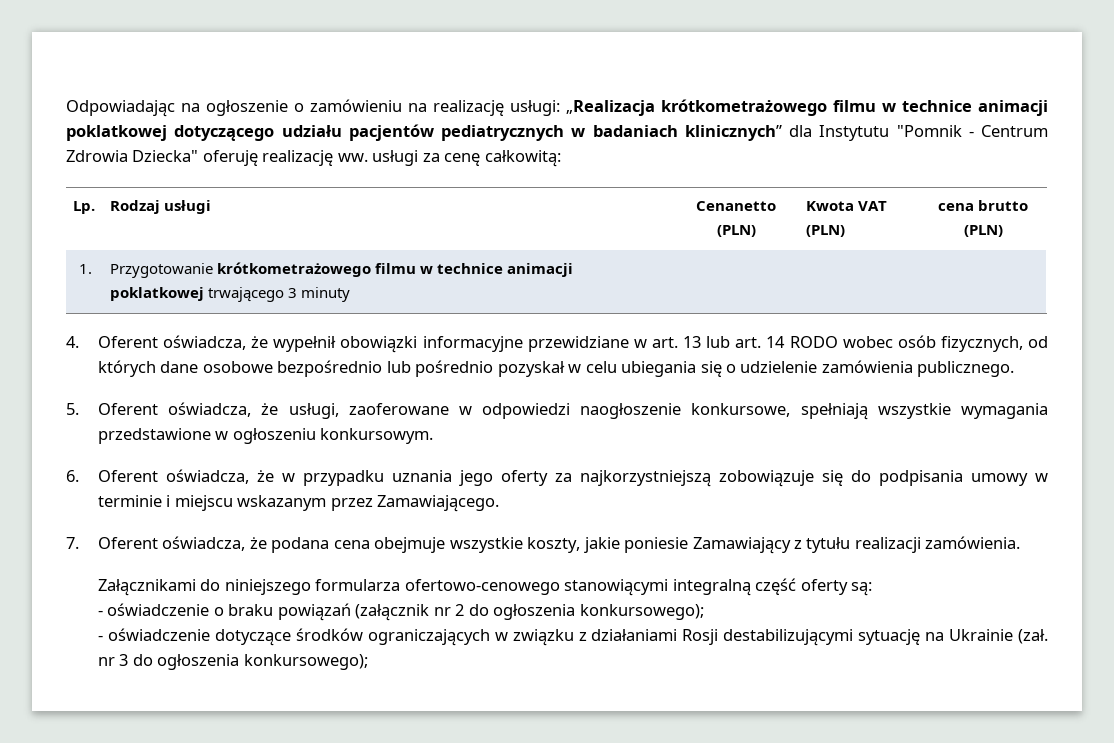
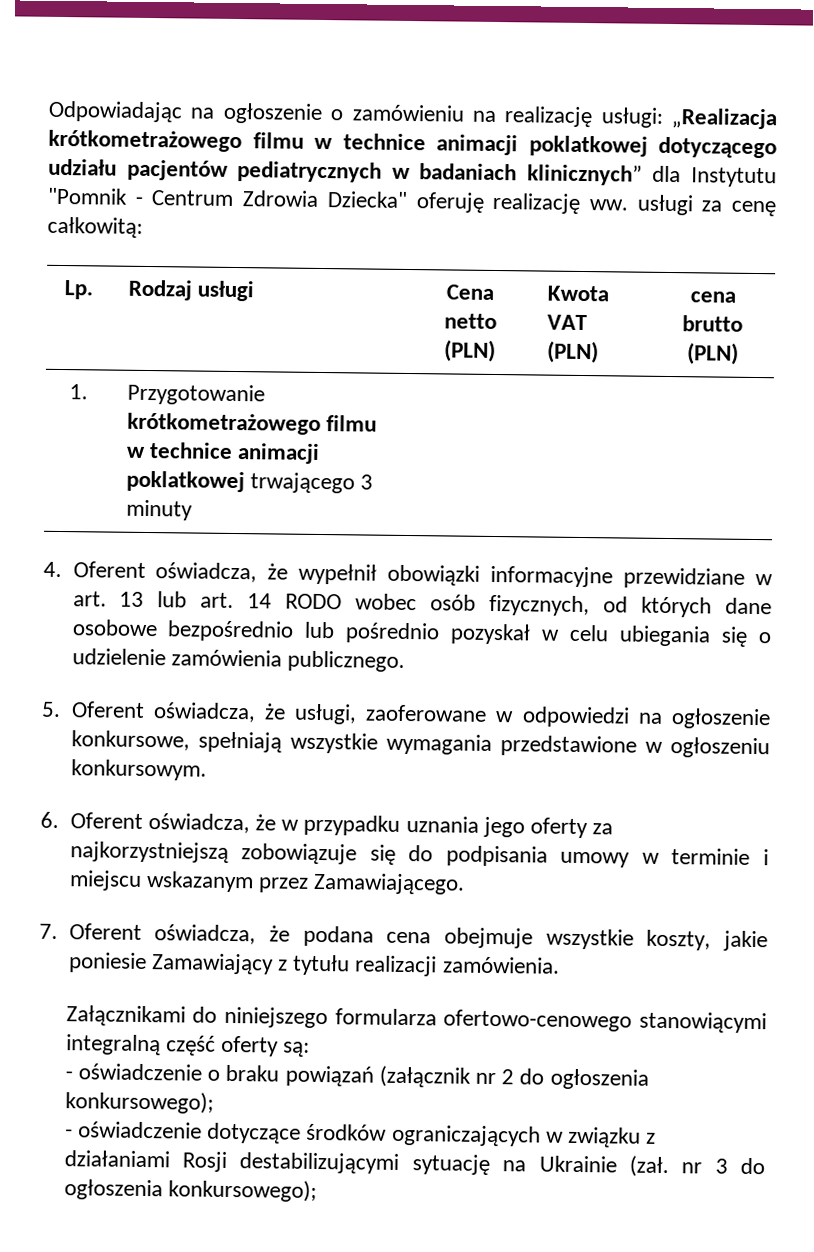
- Lp. | Rodzaj usługi | Cenanetto (PLN) | Kwota VAT (PLN) | cena brutto (PLN)
+ Lp. | Rodzaj usługi | Cena netto (PLN) | Kwota VAT (PLN) | cena brutto (PLN)
- 5. Oferent oświadcza, że usługi, zaoferowane w odpowiedzi naogłoszenie konkursowe, spełniają wszystkie wymagania przedstawione w ogłoszeniu konkursowym.
+ 5. Oferent oświadcza, że usługi, zaoferowane w odpowiedzi na ogłoszenie konkursowe, spełniają wszystkie wymagania przedstawione w ogłoszeniu konkursowym.

